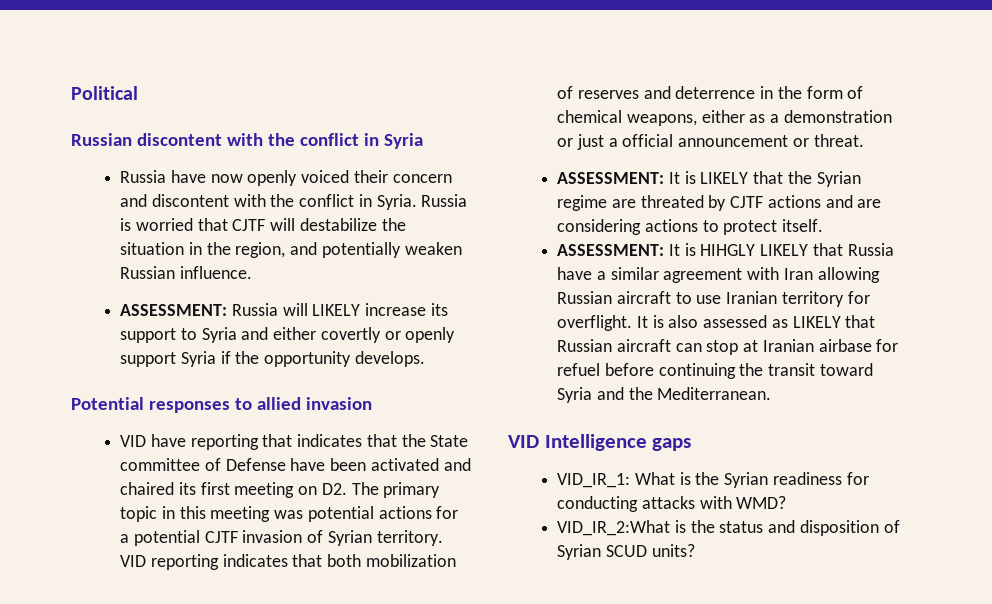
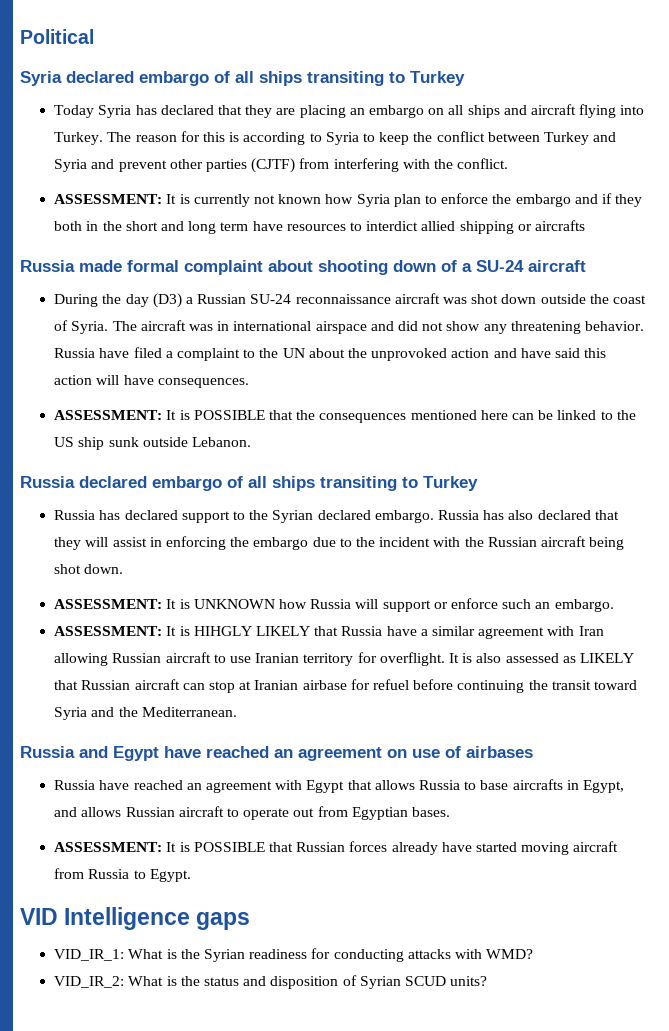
- Russian discontent with the conflict in Syria
- Russia have now openly voiced their concern and discontent with the conflict in Syria. Russia is worried that CJTF will destabilize the situation in the region, and potentially weaken Russian influence.
- ASSESSMENT: Russia will LIKELY increase its support to Syria and either covertly or openly support Syria if the opportunity develops.
- Potential responses to allied invasion
- VID have reporting that indicates that the State committee of Defense have been activated and chaired its first meeting on D2. The primary topic in this meeting was potential actions for a potential CJTF invasion of Syrian territory. VID reporting indicates that both mobilization of reserves and deterrence in the form of chemical weapons, either as a demonstration or just a official announcement or threat.
- ASSESSMENT: It is LIKELY that the Syrian regime are threated by CJTF actions and are considering actions to protect itself.
+ Syria declared embargo of all ships transiting to Turkey
+ Today Syria has declared that they are placing an embargo on all ships and aircraft flying into Turkey. The reason for this is according to Syria to keep the conflict between Turkey and Syria and prevent other parties (CJTF) from interfering with the conflict.
+ ASSESSMENT: It is currently not known how Syria plan to enforce the embargo and if they both in the short and long term have resources to interdict allied shipping or aircrafts
+ Russia made formal complaint about shooting down of a SU-24 aircraft
+ During the day (D3) a Russian SU-24 reconnaissance aircraft was shot down outside the coast of Syria. The aircraft was in international airspace and did not show any threatening behavior. Russia have filed a complaint to the UN about the unprovoked action and have said this action will have consequences.
+ ASSESSMENT: It is POSSIBLE that the consequences mentioned here can be linked to the US ship sunk outside Lebanon.
+ Russia declared embargo of all ships transiting to Turkey
+ Russia has declared support to the Syrian declared embargo. Russia has also declared that they will assist in enforcing the embargo due to the incident with the Russian aircraft being shot down.
+ ASSESSMENT: It is UNKNOWN how Russia will support or enforce such an embargo.
+ Russia and Egypt have reached an agreement on use of airbases
+ Russia have reached an agreement with Egypt that allows Russia to base aircrafts in Egypt, and allows Russian aircraft to operate out from Egyptian bases.
+ ASSESSMENT: It is POSSIBLE that Russian forces already have started moving aircraft from Russia to Egypt.
- VID_IR_2:What is the status and disposition of Syrian SCUD units?
+ VID_IR_2: What is the status and disposition of Syrian SCUD units?

